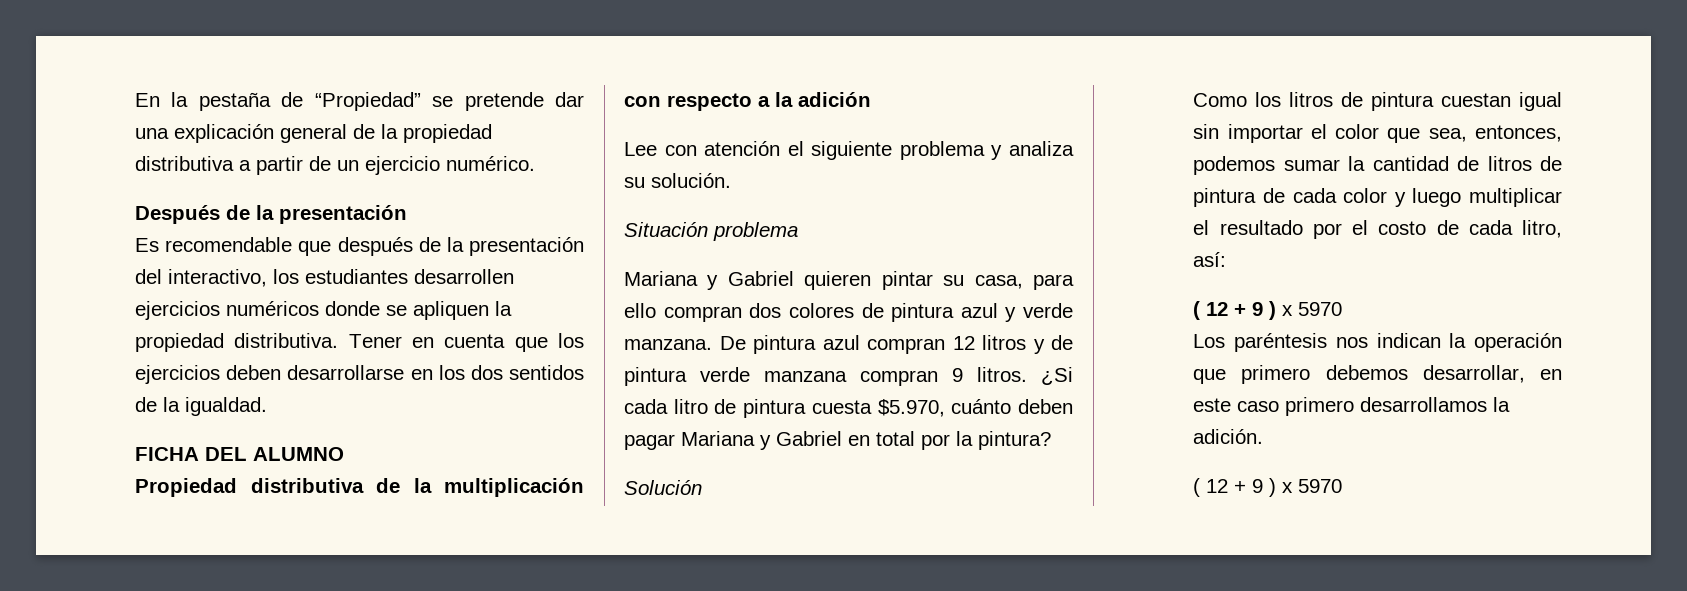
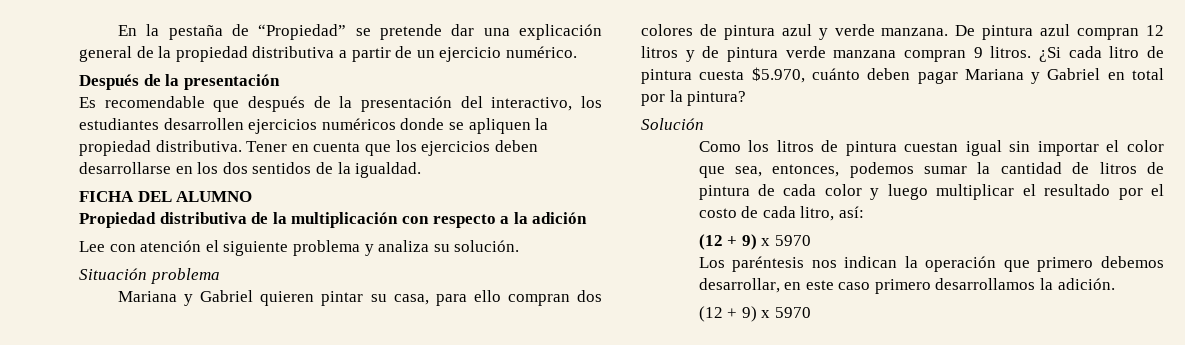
  Como los litros de pintura cuestan igual sin importar el color que sea, entonces, podemos sumar la cantidad de litros de pintura de cada color y luego multiplicar el resultado por el costo de cada litro, así:
- ( 12 + 9 ) x 5970
+ (12 + 9) x 5970
  Los paréntesis nos indican la operación que primero debemos desarrollar, en este caso primero desarrollamos la adición.
- ( 12 + 9 ) x 5970
+ (12 + 9) x 5970

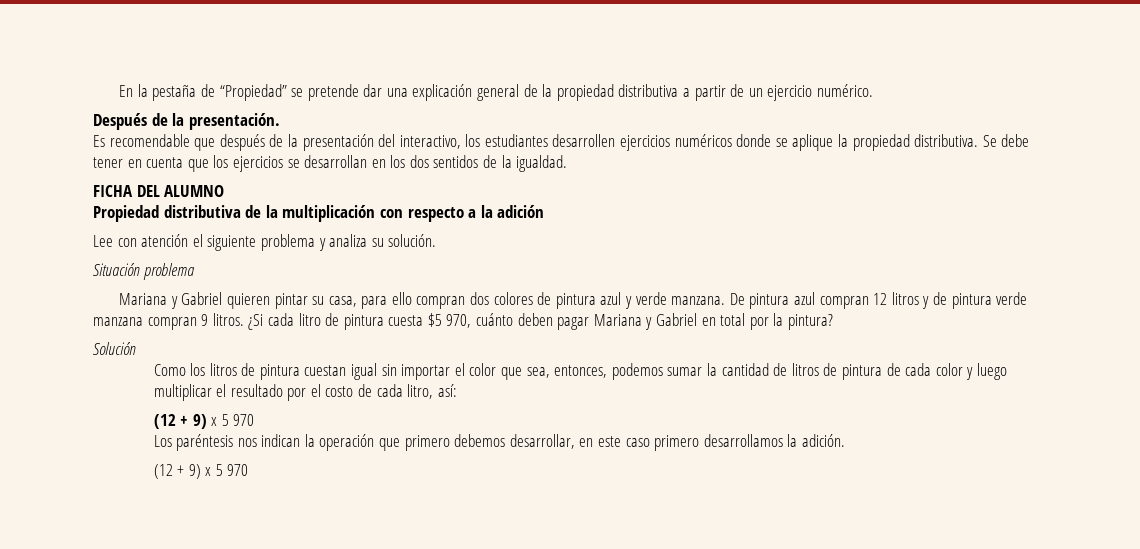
- Después de la presentación
+ Después de la presentación.
- Es recomendable que después de la presentación del interactivo, los estudiantes desarrollen ejercicios numéricos donde se apliquen la propiedad distributiva.
+ Es recomendable que después de la presentación del interactivo, los estudiantes desarrollen ejercicios numéricos donde se aplique la propiedad distributiva.
- Tener en cuenta que los ejercicios deben desarrollarse en los dos sentidos de la igualdad.
+ Se debe tener en cuenta que los ejercicios se desarrollan en los dos sentidos de la igualdad.
- ¿Si cada litro de pintura cuesta $5.970, cuánto deben pagar Mariana y Gabriel en total por la pintura?
+ ¿Si cada litro de pintura cuesta $5 970, cuánto deben pagar Mariana y Gabriel en total por la pintura?
  Como los litros de pintura cuestan igual sin importar el color que sea, entonces, podemos sumar la cantidad de litros de pintura de cada color y luego multiplicar el resultado por el costo de cada litro, así:
- (12 + 9) x 5970
+ (12 + 9) x 5 970
  Los paréntesis nos indican la operación que primero debemos desarrollar, en este caso primero desarrollamos la adición.
- (12 + 9) x 5970
+ (12 + 9) x 5 970

